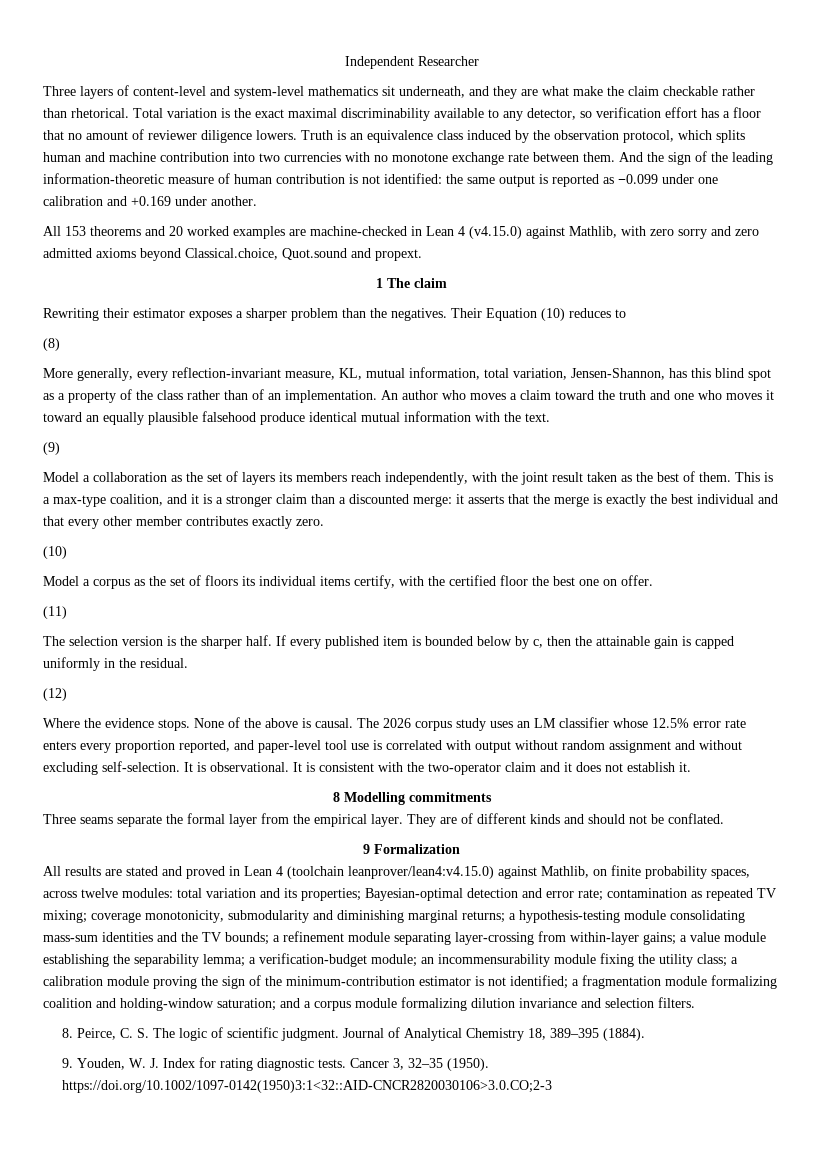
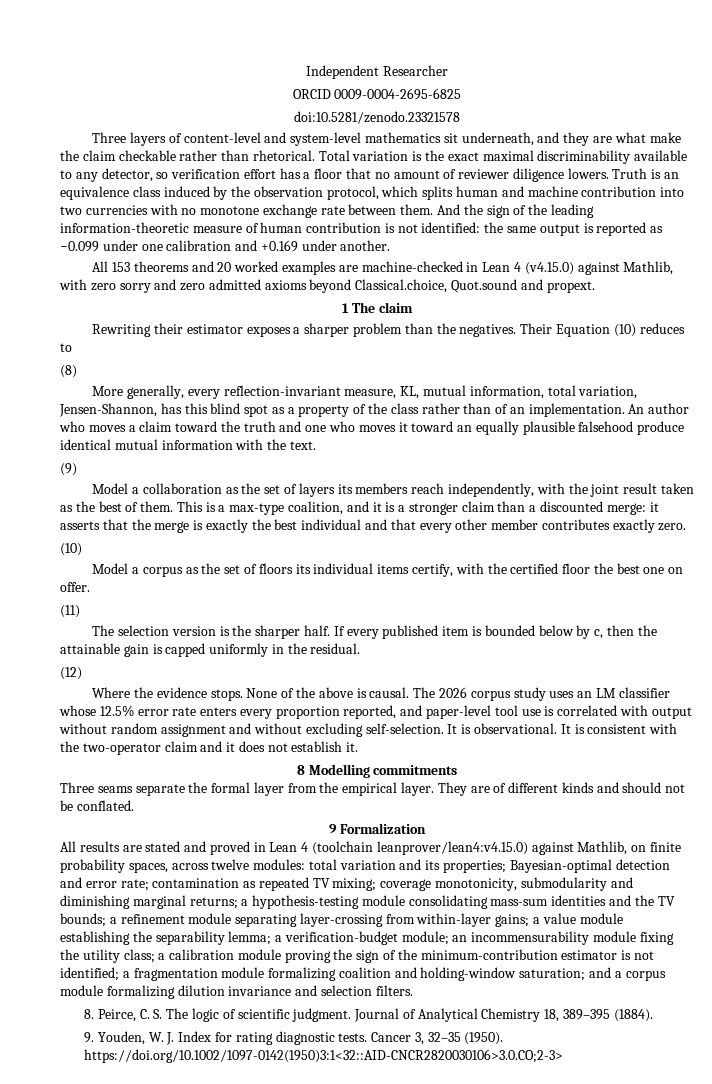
+ ORCID 0009-0004-2695-6825
+ doi:10.5281/zenodo.23321578
- Cancer 3, 32–35 (1950). https://doi.org/10.1002/1097-0142(1950)3:1<32::AID-CNCR2820030106>3.0.CO;2-3
+ Cancer 3, 32–35 (1950). https://doi.org/10.1002/1097-0142(1950)3:1<32::AID-CNCR2820030106>3.0.CO;2-3>

